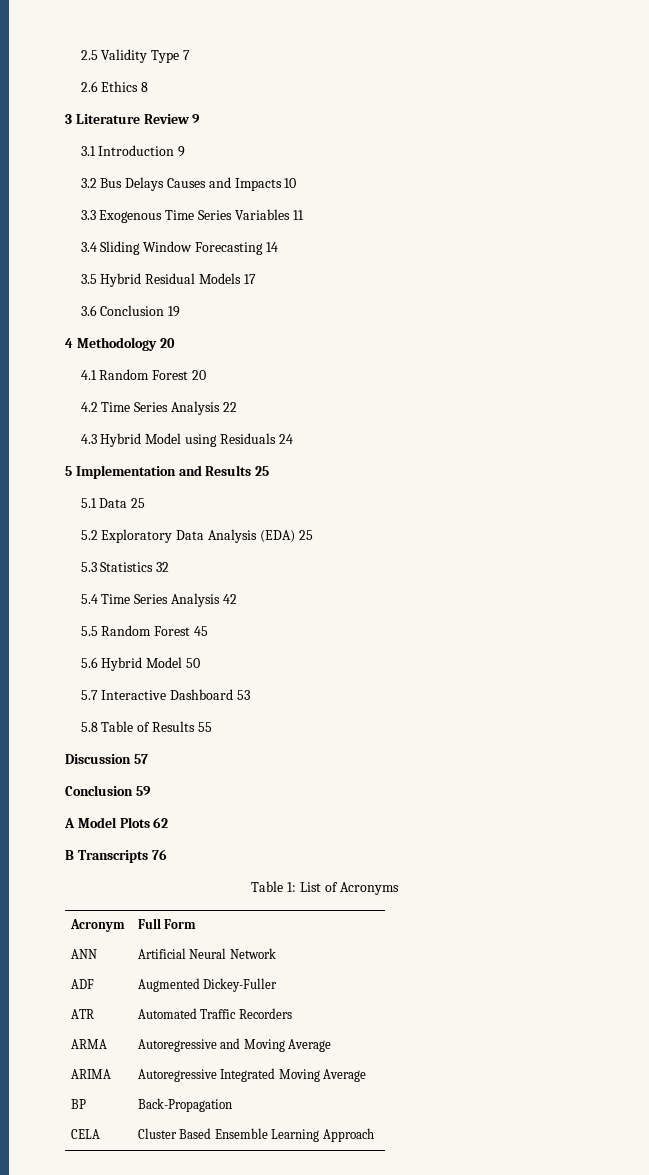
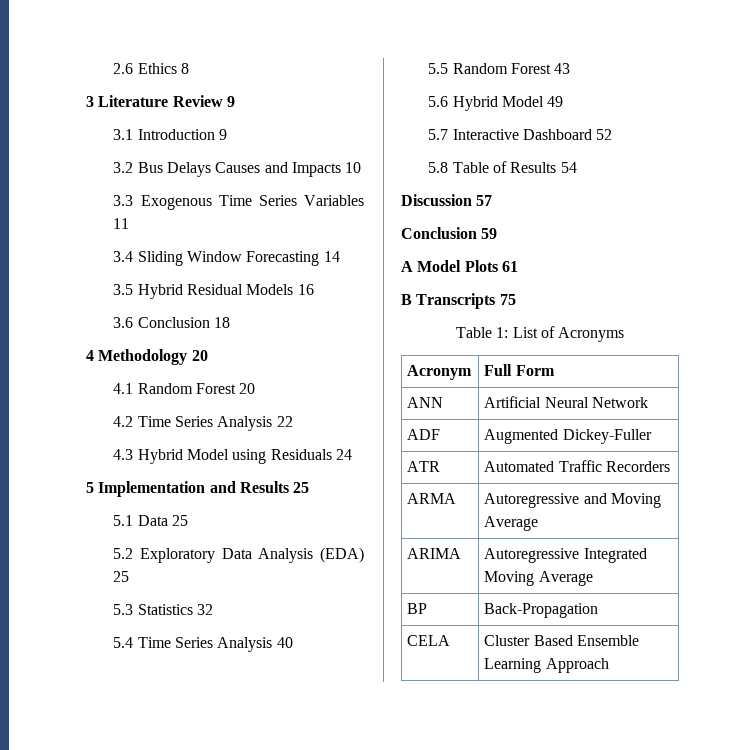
- 2.5 Validity Type 7
- 3.5 Hybrid Residual Models 17
+ 3.5 Hybrid Residual Models 16
- 3.6 Conclusion 19
+ 3.6 Conclusion 18
- 5.4 Time Series Analysis 42
+ 5.4 Time Series Analysis 40
- 5.5 Random Forest 45
+ 5.5 Random Forest 43
- 5.6 Hybrid Model 50
+ 5.6 Hybrid Model 49
- 5.7 Interactive Dashboard 53
+ 5.7 Interactive Dashboard 52
- 5.8 Table of Results 55
+ 5.8 Table of Results 54
- A Model Plots 62
+ A Model Plots 61
- B Transcripts 76
+ B Transcripts 75

